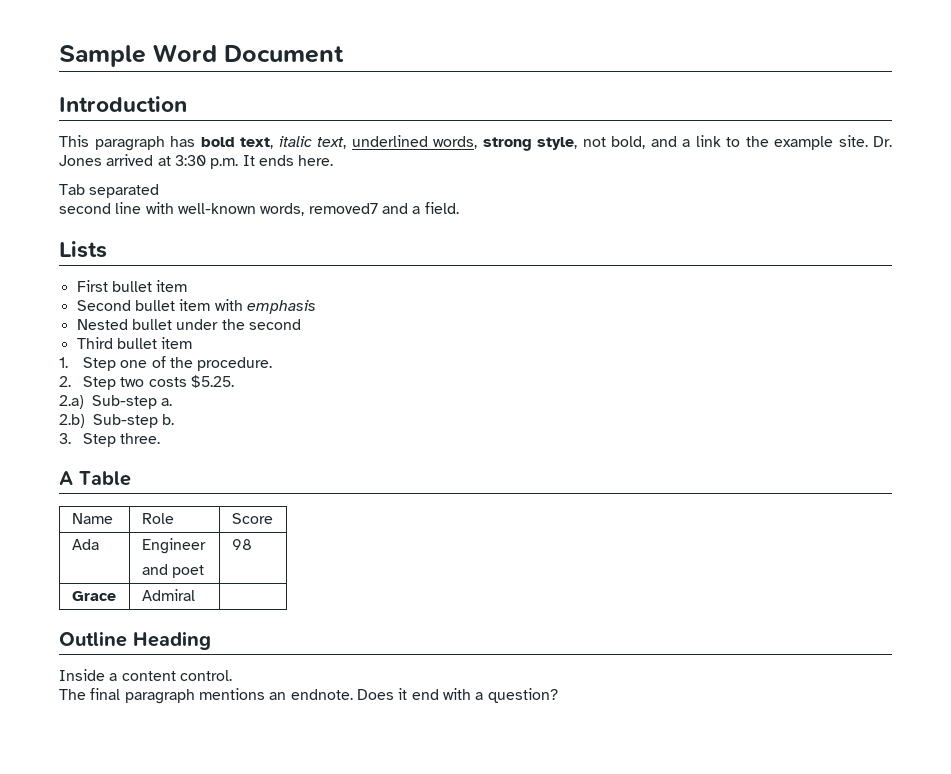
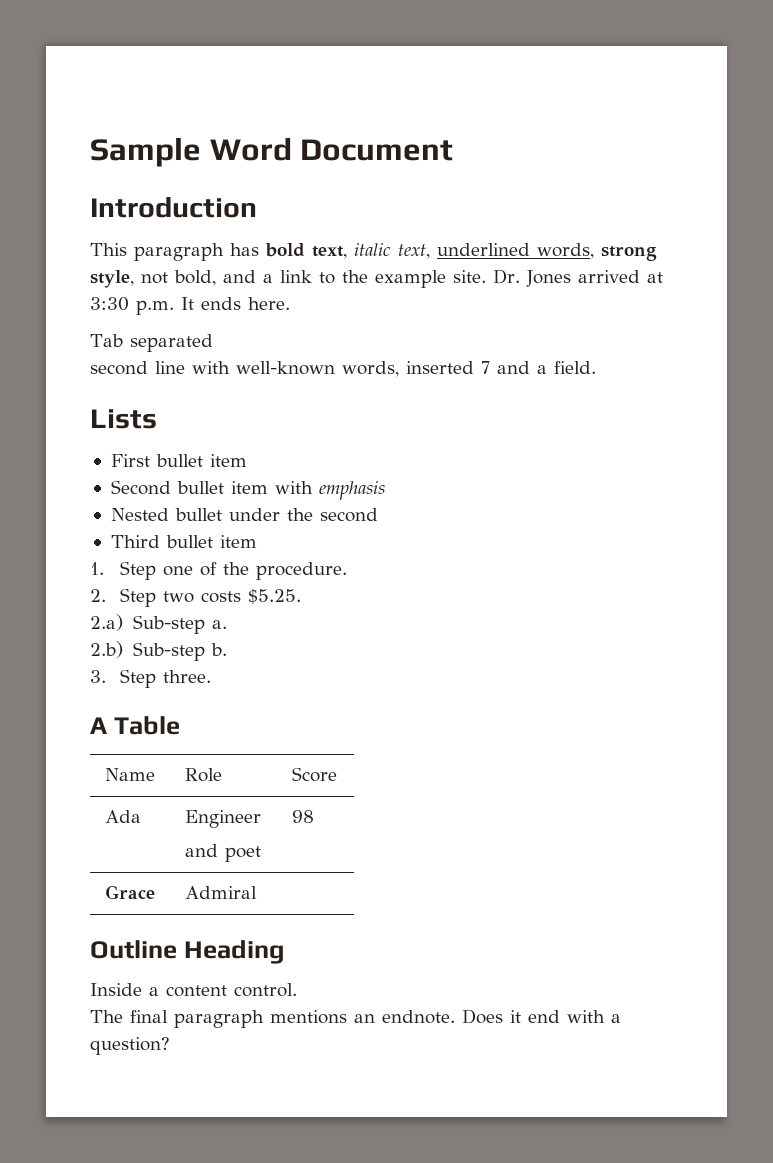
- second line with well-known words, removed7 and a field.
+ second line with well-known words, inserted 7 and a field.

